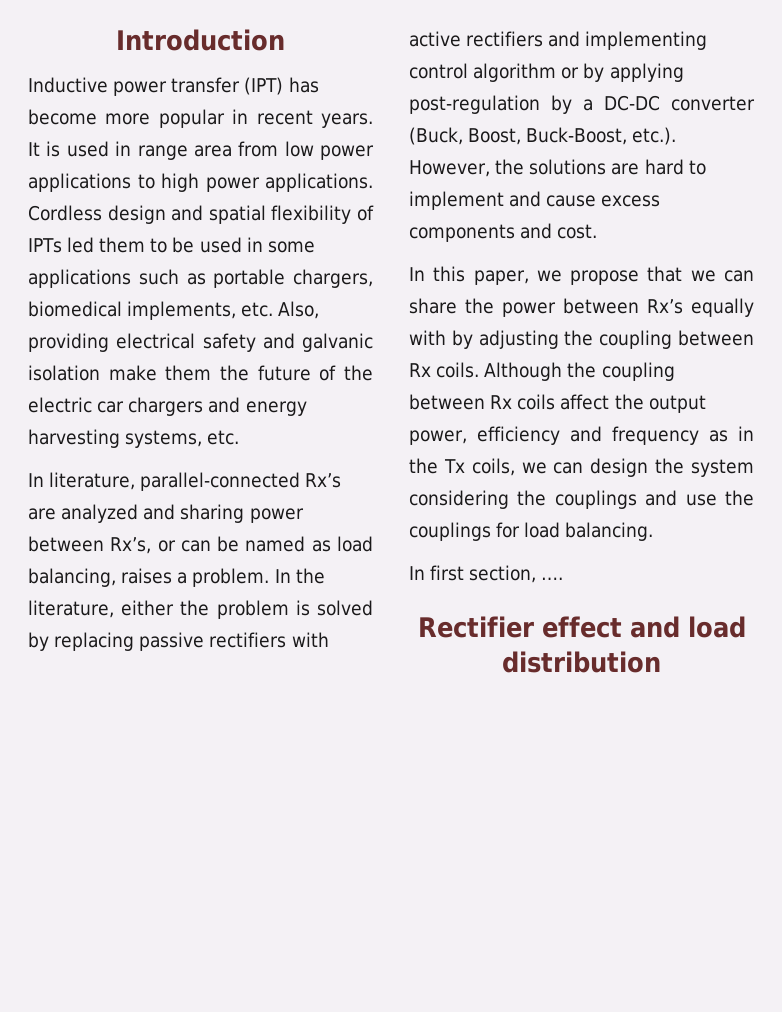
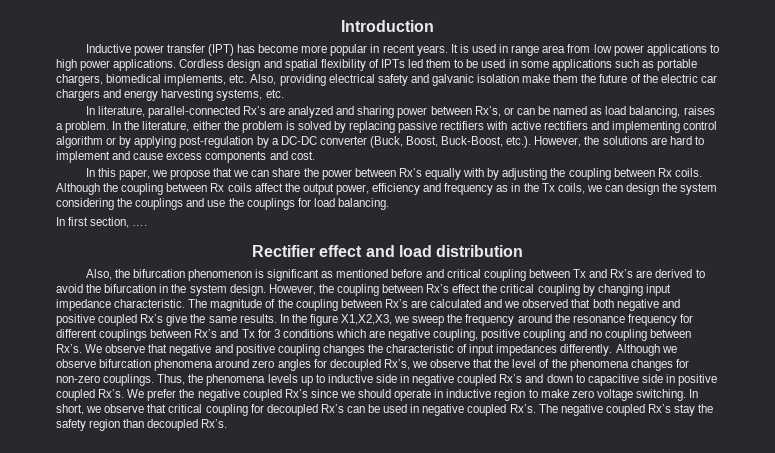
+ Also, the bifurcation phenomenon is significant as mentioned before and critical coupling between Tx and Rx’s are derived to avoid the bifurcation in the system design. However, the coupling between Rx’s effect the critical coupling by changing input impedance characteristic. The magnitude of the coupling between Rx’s are calculated and we observed that both negative and positive coupled Rx’s give the same results. In the figure X1,X2,X3, we sweep the frequency around the resonance frequency for different couplings between Rx’s and Tx for 3 conditions which are negative coupling, positive coupling and no coupling between Rx’s. We observe that negative and positive coupling changes the characteristic of input impedances differently. Although we observe bifurcation phenomena around zero angles for decoupled Rx’s, we observe that the level of the phenomena changes for non-zero couplings. Thus, the phenomena levels up to inductive side in negative coupled Rx’s and down to capacitive side in positive coupled Rx’s. We prefer the negative coupled Rx’s since we should operate in inductive region to make zero voltage switching. In short, we observe that critical coupling for decoupled Rx’s can be used in negative coupled Rx’s. The negative coupled Rx’s stay the safety region than decoupled Rx’s.

